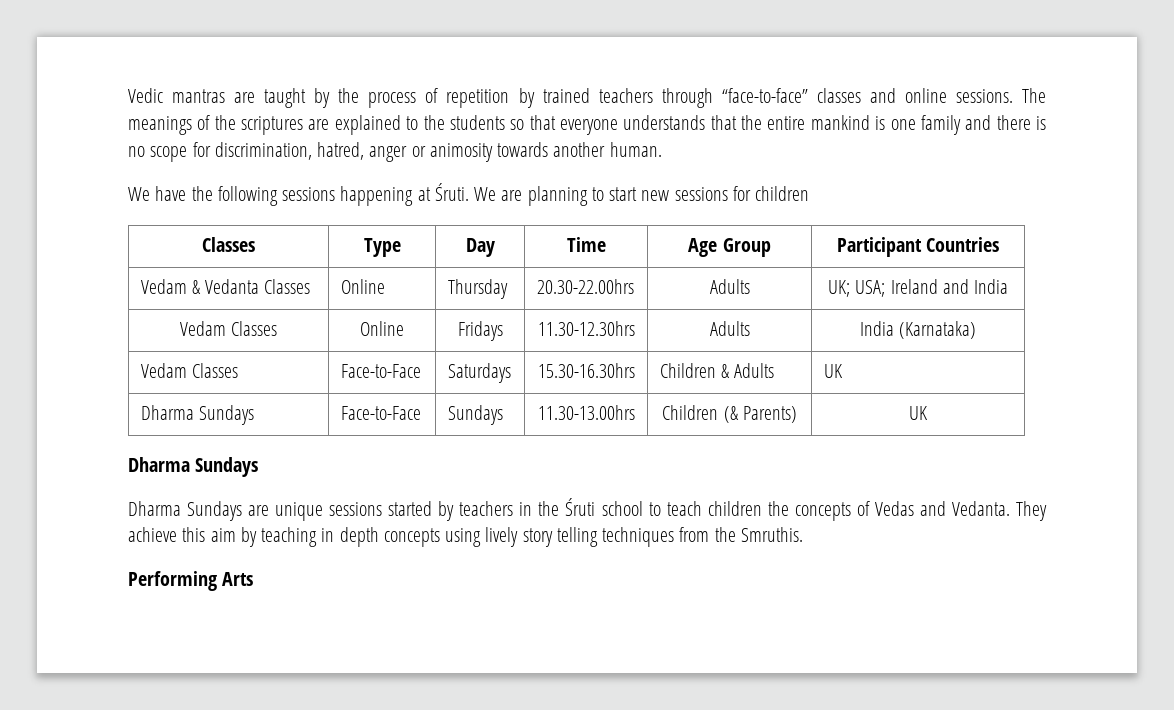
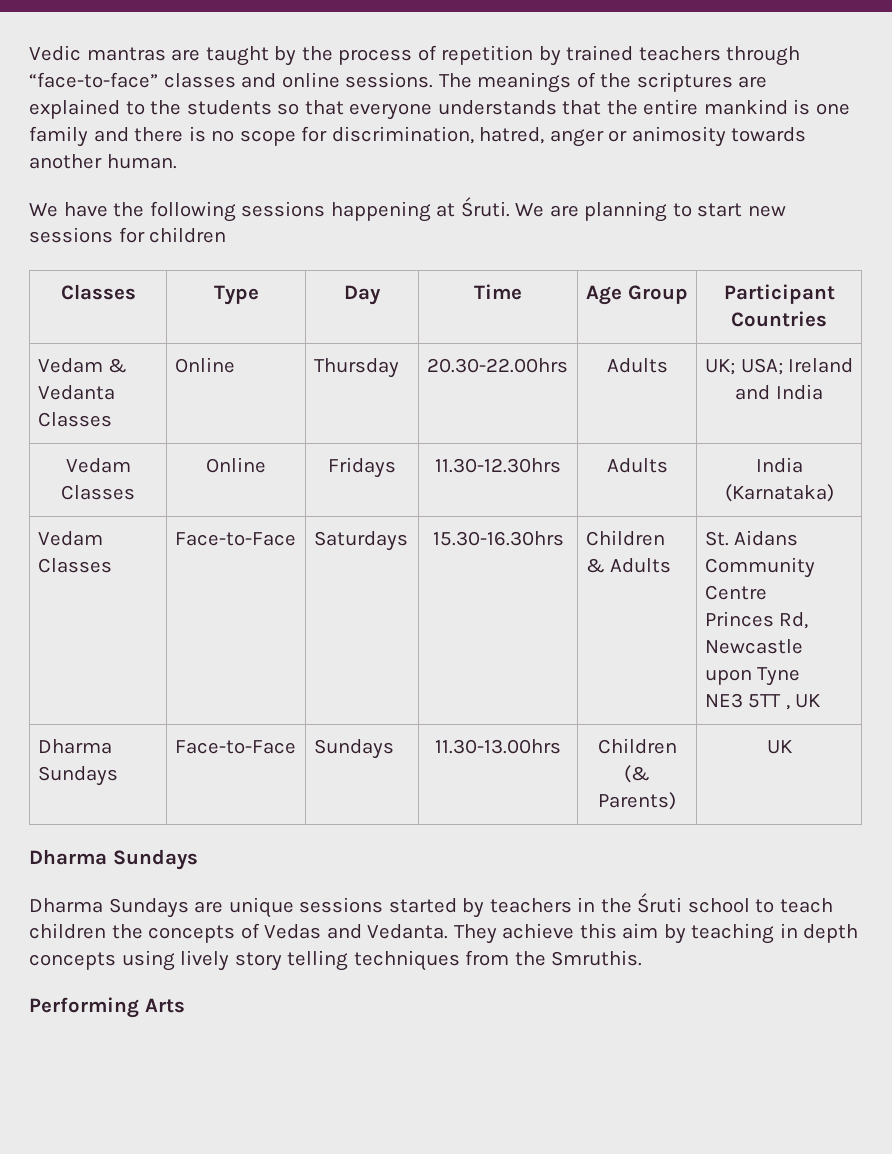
- Vedam Classes | Face-to-Face | Saturdays | 15.30-16.30hrs | Children & Adults | UK
+ Vedam Classes | Face-to-Face | Saturdays | 15.30-16.30hrs | Children & Adults | St. Aidans Community Centre
+ Princes Rd, Newcastle upon Tyne
+ NE3 5TT , UK

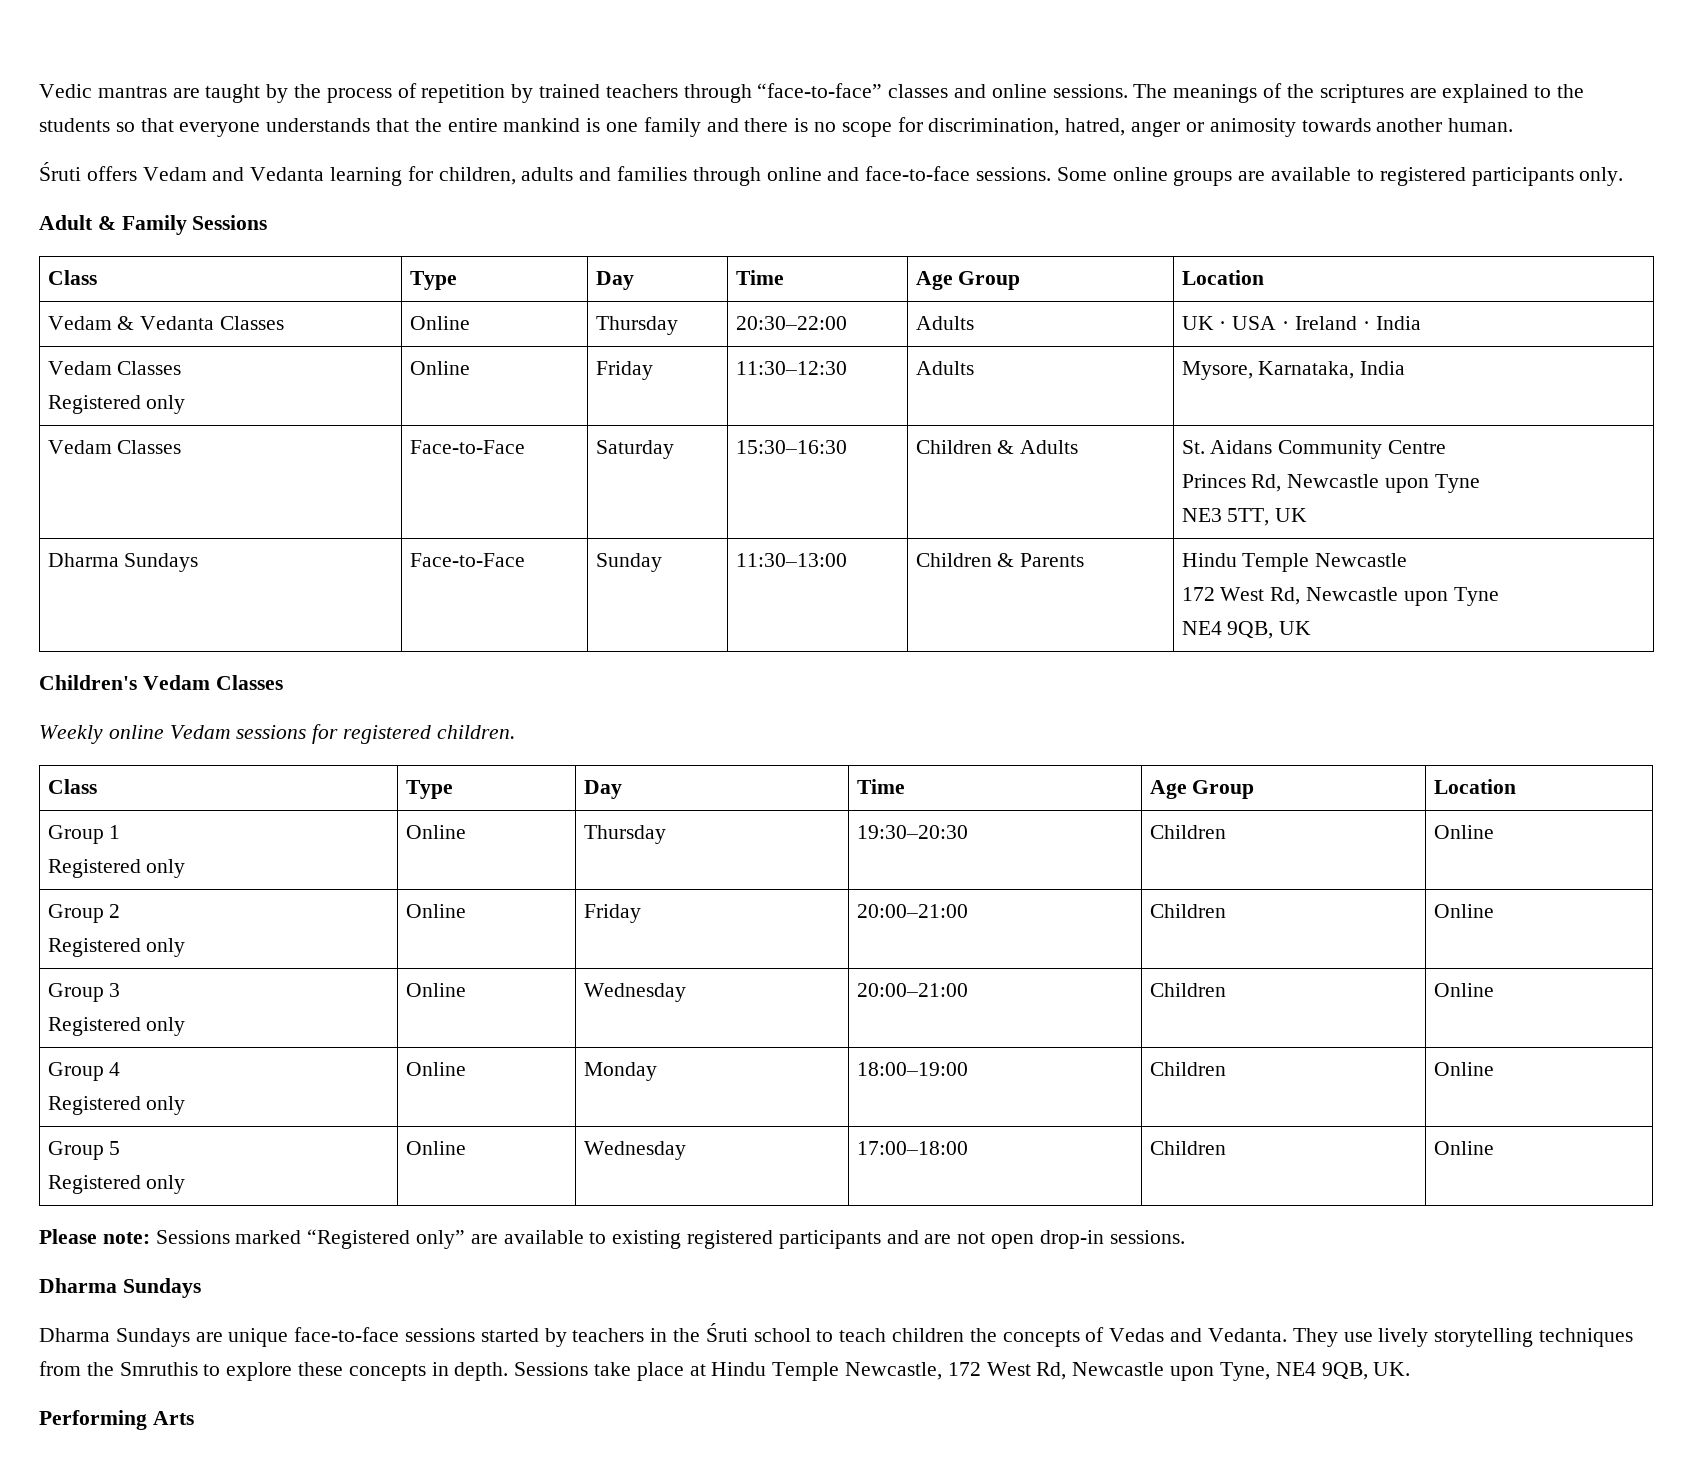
- We have the following sessions happening at Śruti. We are planning to start new sessions for children
- Classes | Type | Day | Time | Age Group | Participant Countries
+ Śruti offers Vedam and Vedanta learning for children, adults and families through online and face-to-face sessions. Some online groups are available to registered participants only.
+ Adult & Family Sessions
+ Class | Type | Day | Time | Age Group | Location
- Vedam & Vedanta Classes | Online | Thursday | 20.30-22.00hrs | Adults | UK; USA; Ireland and India
- Vedam Classes | Online | Fridays | 11.30-12.30hrs | Adults | India (Karnataka)
+ Vedam & Vedanta Classes | Online | Thursday | 20:30–22:00 | Adults | UK · USA · Ireland · India
+ Vedam Classes
+ Registered only | Online | Friday | 11:30–12:30 | Adults | Mysore, Karnataka, India
- Vedam Classes | Face-to-Face | Saturdays | 15.30-16.30hrs | Children & Adults | St. Aidans Community Centre
+ Vedam Classes | Face-to-Face | Saturday | 15:30–16:30 | Children & Adults | St. Aidans Community Centre
  Princes Rd, Newcastle upon Tyne
- NE3 5TT , UK
+ NE3 5TT, UK
- Dharma Sundays | Face-to-Face | Sundays | 11.30-13.00hrs | Children (& Parents) | UK
+ Dharma Sundays | Face-to-Face | Sunday | 11:30–13:00 | Children & Parents | Hindu Temple Newcastle
+ 172 West Rd, Newcastle upon Tyne
+ NE4 9QB, UK
+ Children's Vedam Classes
+ Weekly online Vedam sessions for registered children.
+ Class | Type | Day | Time | Age Group | Location
+ Group 1
+ Registered only | Online | Thursday | 19:30–20:30 | Children | Online
+ Group 2
+ Registered only | Online | Friday | 20:00–21:00 | Children | Online
+ Group 3
+ Registered only | Online | Wednesday | 20:00–21:00 | Children | Online
+ Group 4
+ Registered only | Online | Monday | 18:00–19:00 | Children | Online
+ Group 5
+ Registered only | Online | Wednesday | 17:00–18:00 | Children | Online
+ Please note: Sessions marked “Registered only” are available to existing registered participants and are not open drop-in sessions.
- Dharma Sundays are unique sessions started by teachers in the Śruti school to teach children the concepts of Vedas and Vedanta.
+ Dharma Sundays are unique face-to-face sessions started by teachers in the Śruti school to teach children the concepts of Vedas and Vedanta.
- They achieve this aim by teaching in depth concepts using lively story telling techniques from the Smruthis.
+ They use lively storytelling techniques from the Smruthis to explore these concepts in depth. Sessions take place at Hindu Temple Newcastle, 172 West Rd, Newcastle upon Tyne, NE4 9QB, UK.

